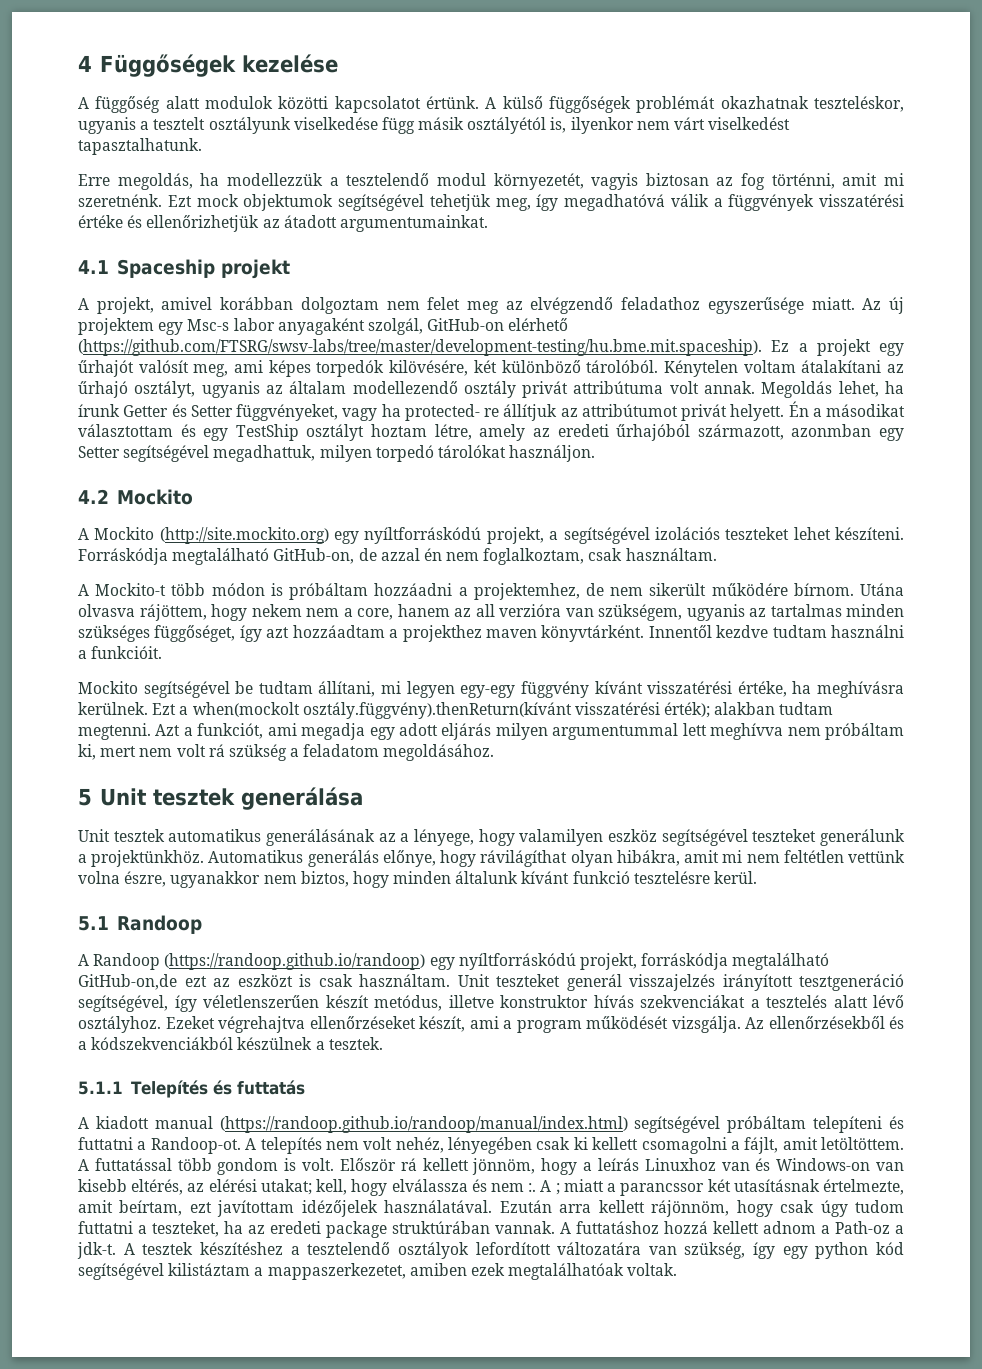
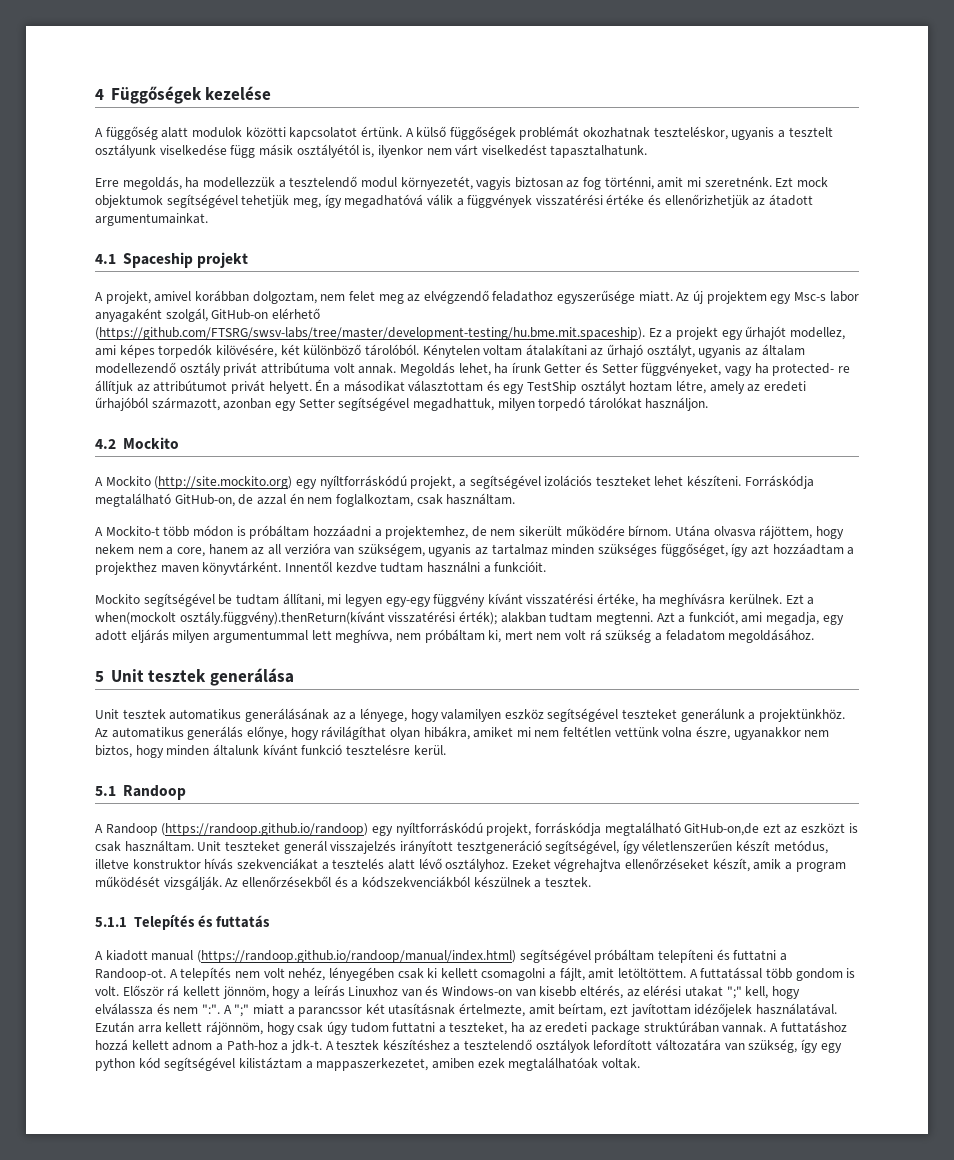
- A külső függőségek problémát okazhatnak teszteléskor, ugyanis a tesztelt osztályunk viselkedése függ másik osztályétól is, ilyenkor nem várt viselkedést tapasztalhatunk.
+ A külső függőségek problémát okozhatnak teszteléskor, ugyanis a tesztelt osztályunk viselkedése függ másik osztályétól is, ilyenkor nem várt viselkedést tapasztalhatunk.
- A projekt, amivel korábban dolgoztam nem felet meg az elvégzendő feladathoz egyszerűsége miatt.
+ A projekt, amivel korábban dolgoztam, nem felet meg az elvégzendő feladathoz egyszerűsége miatt.
- Az új projektem egy Msc-s labor anyagaként szolgál, GitHub-on elérhető (https://github.com/FTSRG/swsv-labs/tree/master/development-testing/hu.bme.mit.spaceship). Ez a projekt egy űrhajót valósít meg, ami képes torpedók kilövésére, két különböző tárolóból.
+ Az új projektem egy Msc-s labor anyagaként szolgál, GitHub-on elérhető (https://github.com/FTSRG/swsv-labs/tree/master/development-testing/hu.bme.mit.spaceship). Ez a projekt egy űrhajót modellez, ami képes torpedók kilövésére, két különböző tárolóból.
- Én a másodikat választottam és egy TestShip osztályt hoztam létre, amely az eredeti űrhajóból származott, azonmban egy Setter segítségével megadhattuk, milyen torpedó tárolókat használjon.
+ Én a másodikat választottam és egy TestShip osztályt hoztam létre, amely az eredeti űrhajóból származott, azonban egy Setter segítségével megadhattuk, milyen torpedó tárolókat használjon.
- Utána olvasva rájöttem, hogy nekem nem a core, hanem az all verzióra van szükségem, ugyanis az tartalmas minden szükséges függőséget, így azt hozzáadtam a projekthez maven könyvtárként.
+ Utána olvasva rájöttem, hogy nekem nem a core, hanem az all verzióra van szükségem, ugyanis az tartalmaz minden szükséges függőséget, így azt hozzáadtam a projekthez maven könyvtárként.
- Azt a funkciót, ami megadja egy adott eljárás milyen argumentummal lett meghívva nem próbáltam ki, mert nem volt rá szükség a feladatom megoldásához.
+ Azt a funkciót, ami megadja, egy adott eljárás milyen argumentummal lett meghívva, nem próbáltam ki, mert nem volt rá szükség a feladatom megoldásához.
- Automatikus generálás előnye, hogy rávilágíthat olyan hibákra, amit mi nem feltétlen vettünk volna észre, ugyanakkor nem biztos, hogy minden általunk kívánt funkció tesztelésre kerül.
+ Az automatikus generálás előnye, hogy rávilágíthat olyan hibákra, amiket mi nem feltétlen vettünk volna észre, ugyanakkor nem biztos, hogy minden általunk kívánt funkció tesztelésre kerül.
- Ezeket végrehajtva ellenőrzéseket készít, ami a program működését vizsgálja.
+ Ezeket végrehajtva ellenőrzéseket készít, amik a program működését vizsgálják.
- Először rá kellett jönnöm, hogy a leírás Linuxhoz van és Windows-on van kisebb eltérés, az elérési utakat; kell, hogy elválassza és nem :. A ; miatt a parancssor két utasításnak értelmezte, amit beírtam, ezt javítottam idézőjelek használatával.
+ Először rá kellett jönnöm, hogy a leírás Linuxhoz van és Windows-on van kisebb eltérés, az elérési utakat ";" kell, hogy elválassza és nem ":". A ";" miatt a parancssor két utasításnak értelmezte, amit beírtam, ezt javítottam idézőjelek használatával.
- A futtatáshoz hozzá kellett adnom a Path-oz a jdk-t.
+ A futtatáshoz hozzá kellett adnom a Path-hoz a jdk-t.

